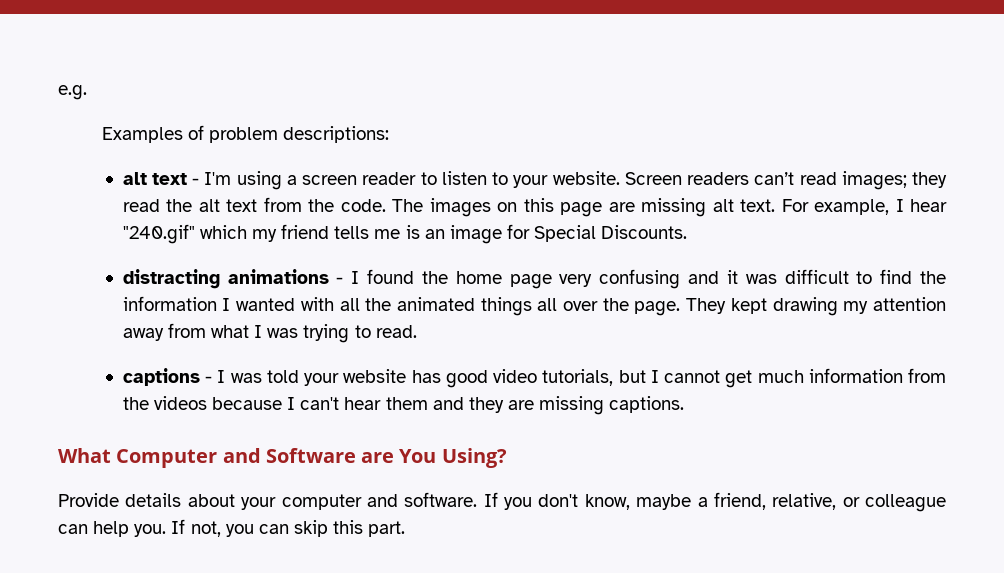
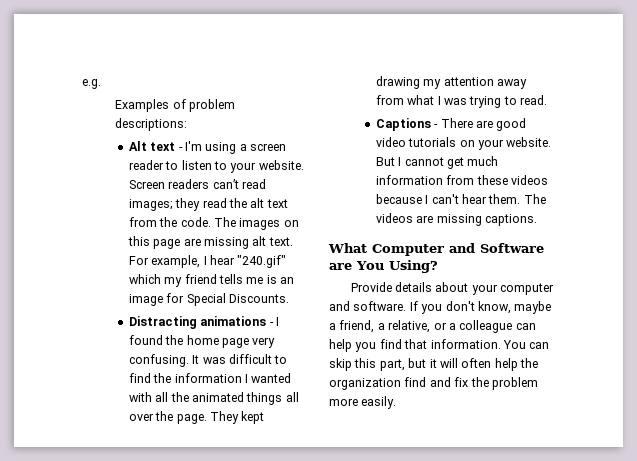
- alt text - I'm using a screen reader to listen to your website.
+ Alt text - I'm using a screen reader to listen to your website.
- distracting animations - I found the home page very confusing and it was difficult to find the information I wanted with all the animated things all over the page.
+ Distracting animations - I found the home page very confusing. It was difficult to find the information I wanted with all the animated things all over the page.
- captions - I was told your website has good video tutorials, but I cannot get much information from the videos because I can't hear them and they are missing captions.
+ Captions - There are good video tutorials on your website. But I cannot get much information from these videos because I can't hear them. The videos are missing captions.
- If you don't know, maybe a friend, relative, or colleague can help you. If not, you can skip this part.
+ If you don't know, maybe a friend, a relative, or a colleague can help you find that information. You can skip this part, but it will often help the organization find and fix the problem more easily.

